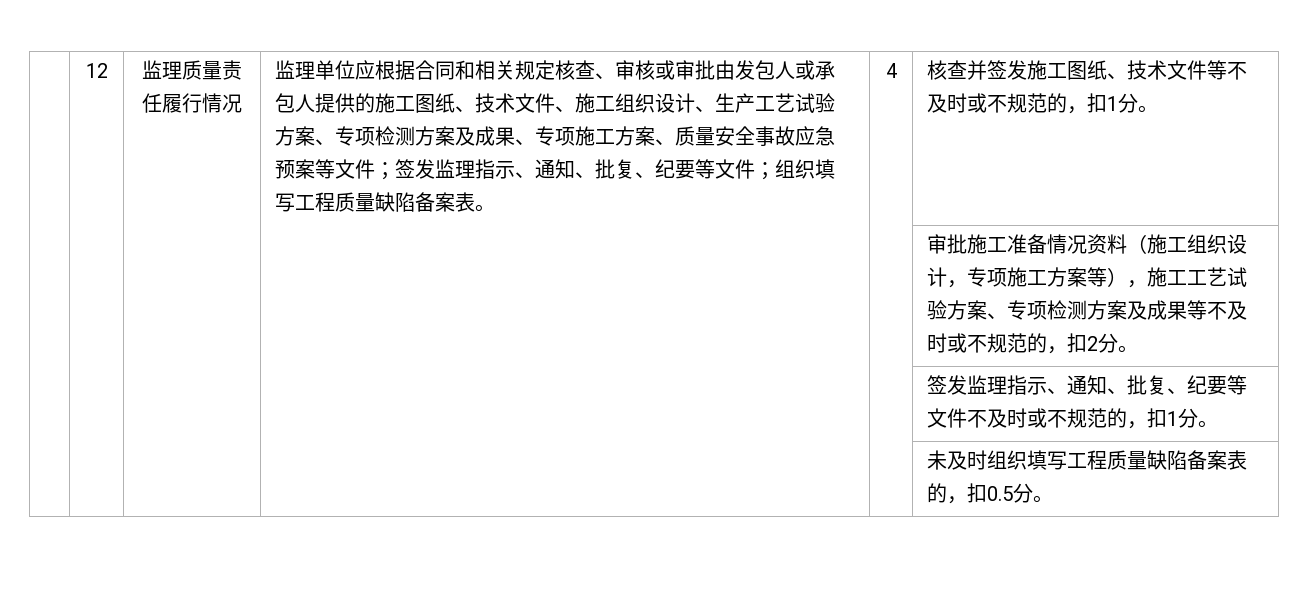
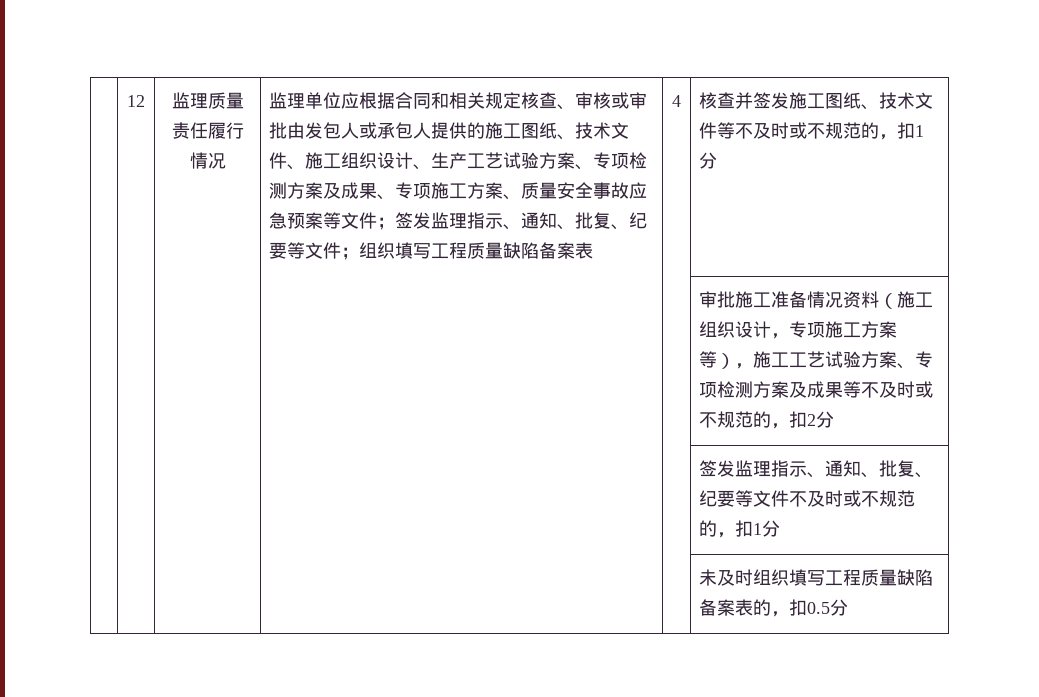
- 签发监理指示、通知、批复、纪要等文件；组织填写工程质量缺陷备案表。
+ 签发监理指示、通知、批复、纪要等文件；组织填写工程质量缺陷备案表
- 核查并签发施工图纸、技术文件等不及时或不规范的，扣1分。
+ 核查并签发施工图纸、技术文件等不及时或不规范的，扣1分
- | | | | | 审批施工准备情况资料（施工组织设计，专项施工方案等），施工工艺试验方案、专项检测方案及成果等不及时或不规范的，扣2分。
+ | | | | | 审批施工准备情况资料（施工组织设计，专项施工方案等），施工工艺试验方案、专项检测方案及成果等不及时或不规范的，扣2分
- | | | | | 签发监理指示、通知、批复、纪要等文件不及时或不规范的，扣1分。
+ | | | | | 签发监理指示、通知、批复、纪要等文件不及时或不规范的，扣1分
- | | | | | 未及时组织填写工程质量缺陷备案表的，扣0.5分。
+ | | | | | 未及时组织填写工程质量缺陷备案表的，扣0.5分

